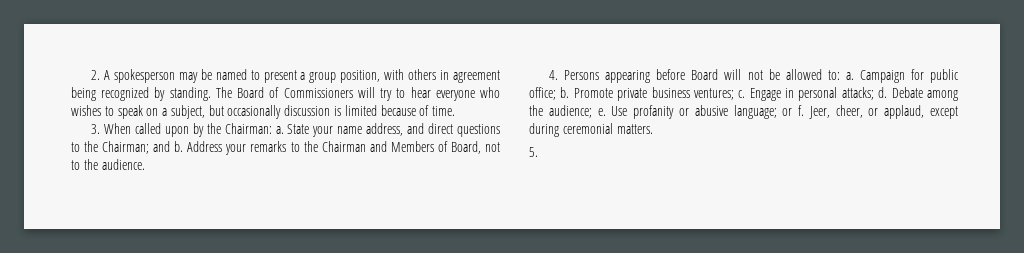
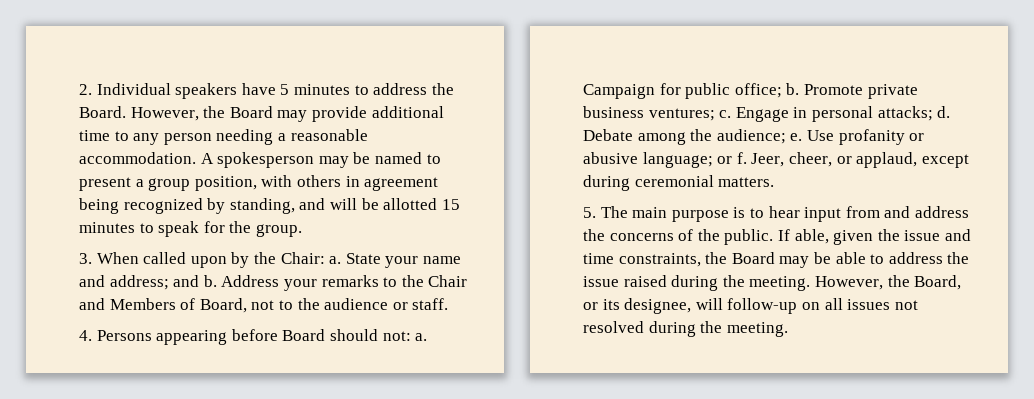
- 2. A spokesperson may be named to present a group position, with others in agreement being recognized by standing. The Board of Commissioners will try to hear everyone who wishes to speak on a subject, but occasionally discussion is limited because of time.
+ 2. Individual speakers have 5 minutes to address the Board. However, the Board may provide additional time to any person needing a reasonable accommodation. A spokesperson may be named to present a group position, with others in agreement being recognized by standing, and will be allotted 15 minutes to speak for the group.
- 3. When called upon by the Chairman: a.
+ 3. When called upon by the Chair: a.
- State your name address, and direct questions to the Chairman; and b.
+ State your name and address; and b.
- Address your remarks to the Chairman and Members of Board, not to the audience.
+ Address your remarks to the Chair and Members of Board, not to the audience or staff.
- 4. Persons appearing before Board will not be allowed to: a.
+ 4. Persons appearing before Board should not: a.
- 5.
+ 5. The main purpose is to hear input from and address the concerns of the public. If able, given the issue and time constraints, the Board may be able to address the issue raised during the meeting. However, the Board, or its designee, will follow-up on all issues not resolved during the meeting.

